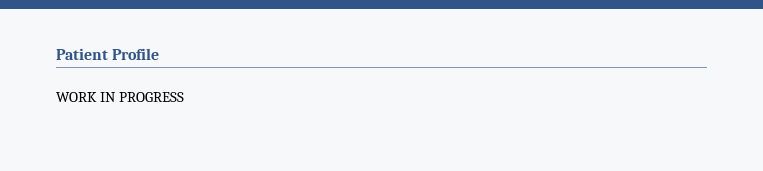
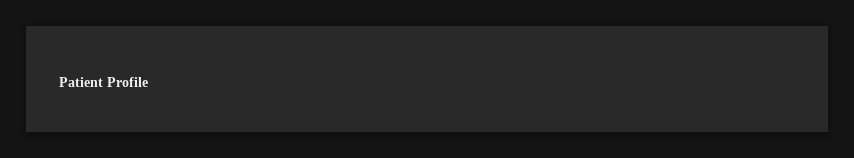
- WORK IN PROGRESS

